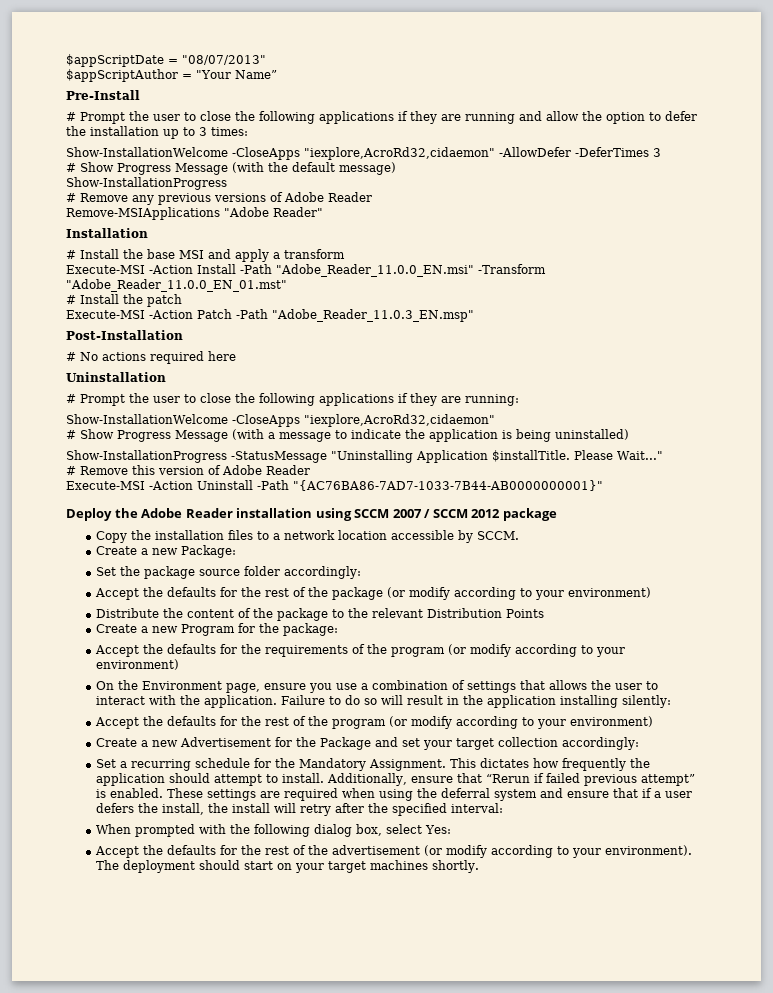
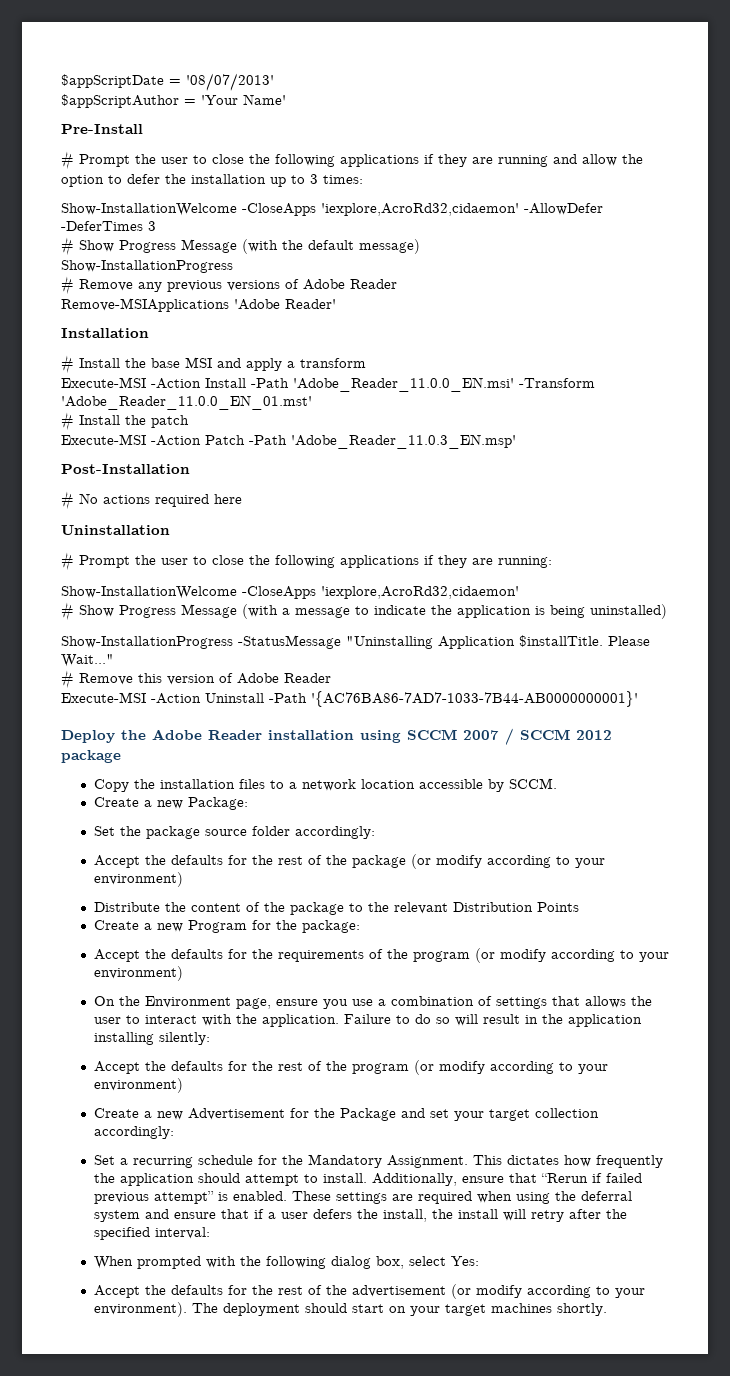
- $appScriptDate = "08/07/2013"
+ $appScriptDate = '08/07/2013'
- $appScriptAuthor = "Your Name”
+ $appScriptAuthor = 'Your Name'
- Show-InstallationWelcome -CloseApps "iexplore,AcroRd32,cidaemon" -AllowDefer -DeferTimes 3
+ Show-InstallationWelcome -CloseApps 'iexplore,AcroRd32,cidaemon' -AllowDefer -DeferTimes 3
- Remove-MSIApplications "Adobe Reader"
+ Remove-MSIApplications 'Adobe Reader'
- Execute-MSI -Action Install -Path "Adobe_Reader_11.0.0_EN.msi" -Transform "Adobe_Reader_11.0.0_EN_01.mst"
+ Execute-MSI -Action Install -Path 'Adobe_Reader_11.0.0_EN.msi' -Transform 'Adobe_Reader_11.0.0_EN_01.mst'
- Execute-MSI -Action Patch -Path "Adobe_Reader_11.0.3_EN.msp"
+ Execute-MSI -Action Patch -Path 'Adobe_Reader_11.0.3_EN.msp'
  # Prompt the user to close the following applications if they are running:
- Show-InstallationWelcome -CloseApps "iexplore,AcroRd32,cidaemon"
+ Show-InstallationWelcome -CloseApps 'iexplore,AcroRd32,cidaemon'
- Execute-MSI -Action Uninstall -Path "{AC76BA86-7AD7-1033-7B44-AB0000000001}"
+ Execute-MSI -Action Uninstall -Path '{AC76BA86-7AD7-1033-7B44-AB0000000001}'

